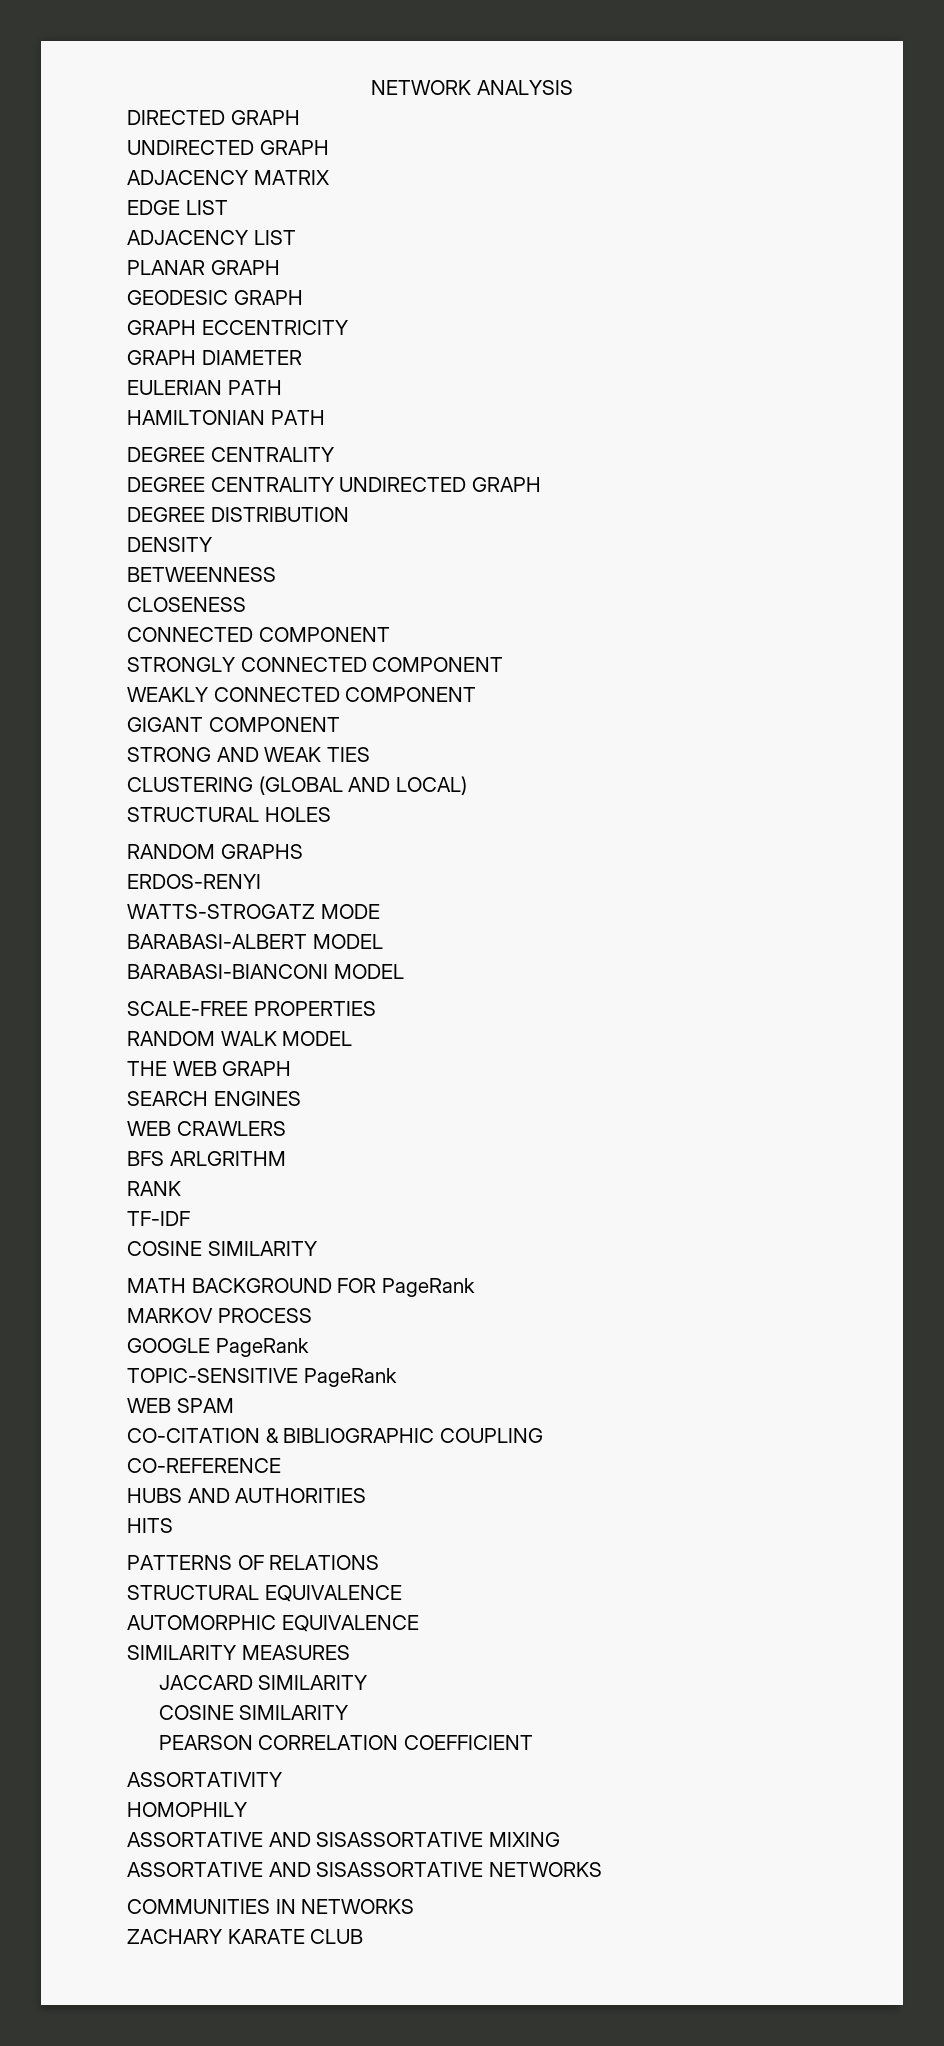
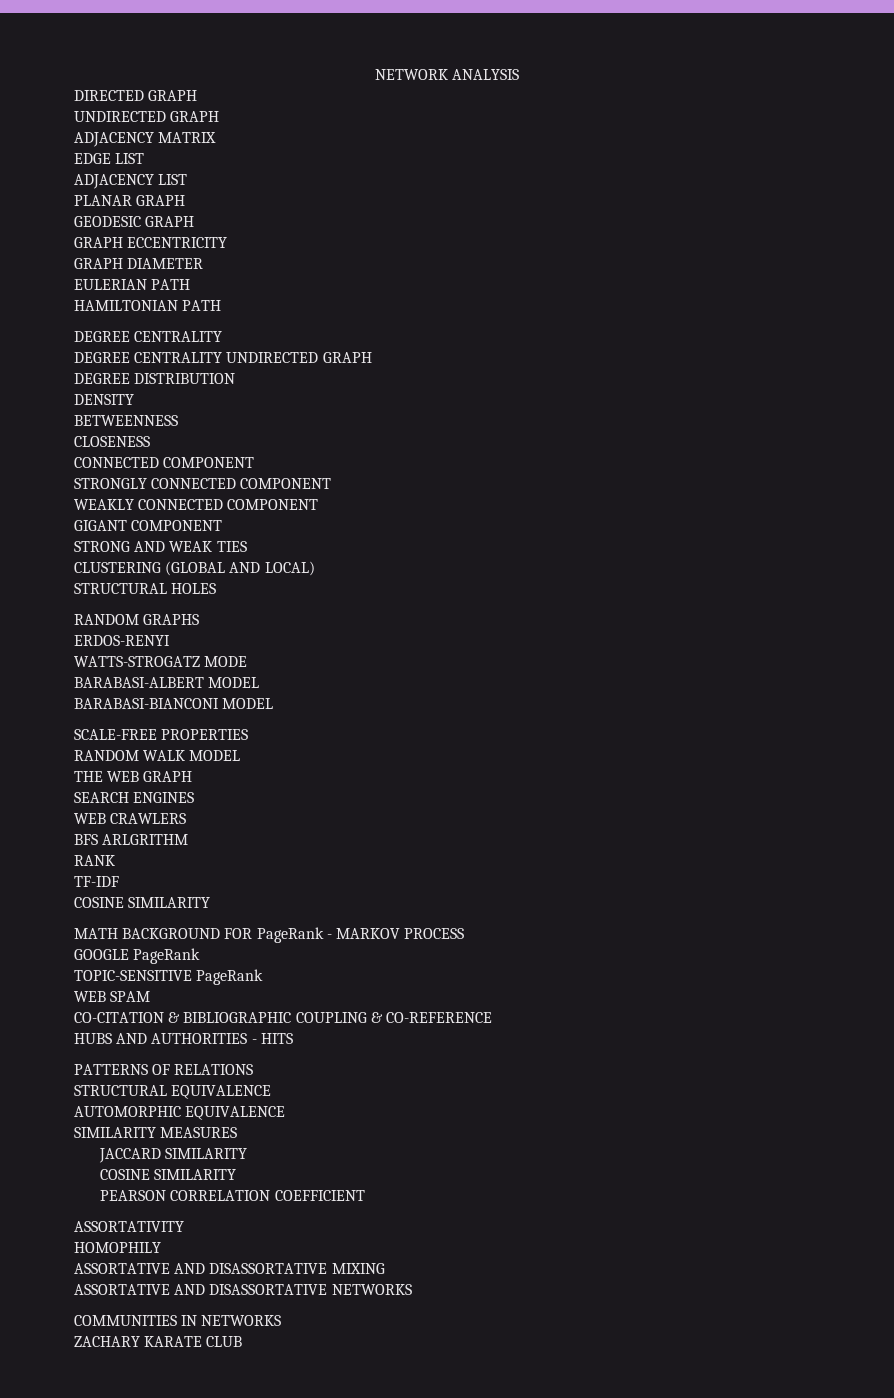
- MATH BACKGROUND FOR PageRank
- MARKOV PROCESS
+ MATH BACKGROUND FOR PageRank - MARKOV PROCESS
- CO-CITATION & BIBLIOGRAPHIC COUPLING
- CO-REFERENCE
+ CO-CITATION & BIBLIOGRAPHIC COUPLING & CO-REFERENCE
- HUBS AND AUTHORITIES
- HITS
+ HUBS AND AUTHORITIES - HITS
- ASSORTATIVE AND SISASSORTATIVE MIXING
+ ASSORTATIVE AND DISASSORTATIVE MIXING
- ASSORTATIVE AND SISASSORTATIVE NETWORKS
+ ASSORTATIVE AND DISASSORTATIVE NETWORKS

